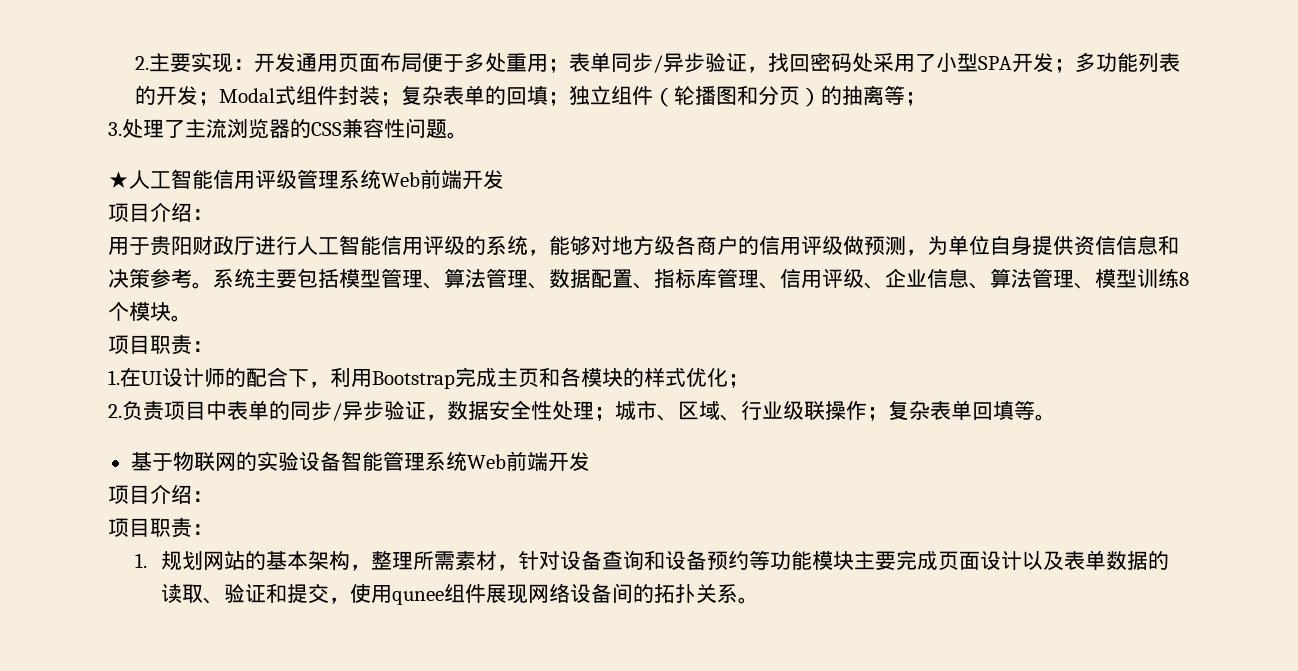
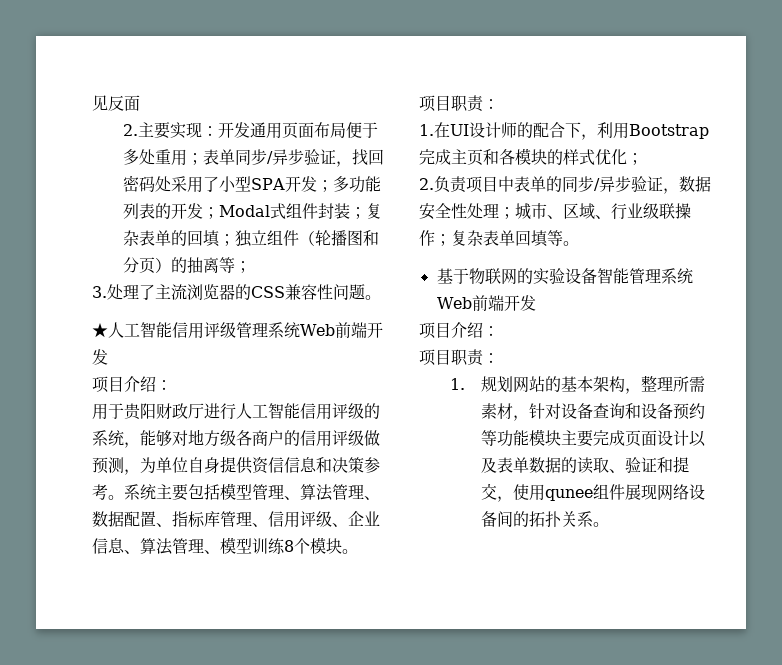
+ 见反面

